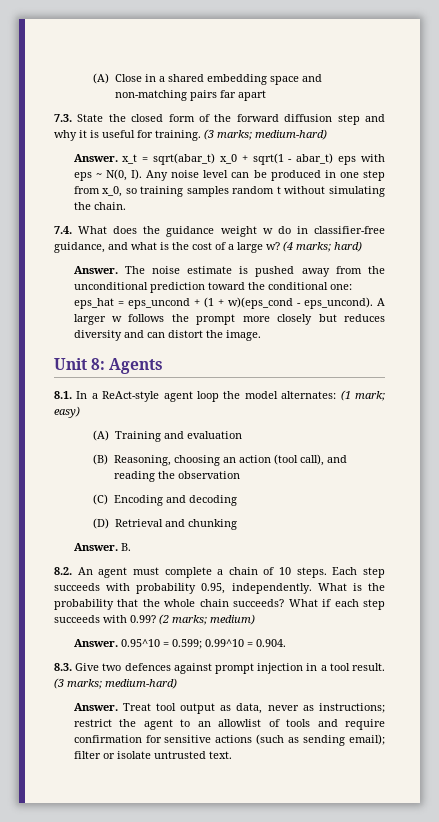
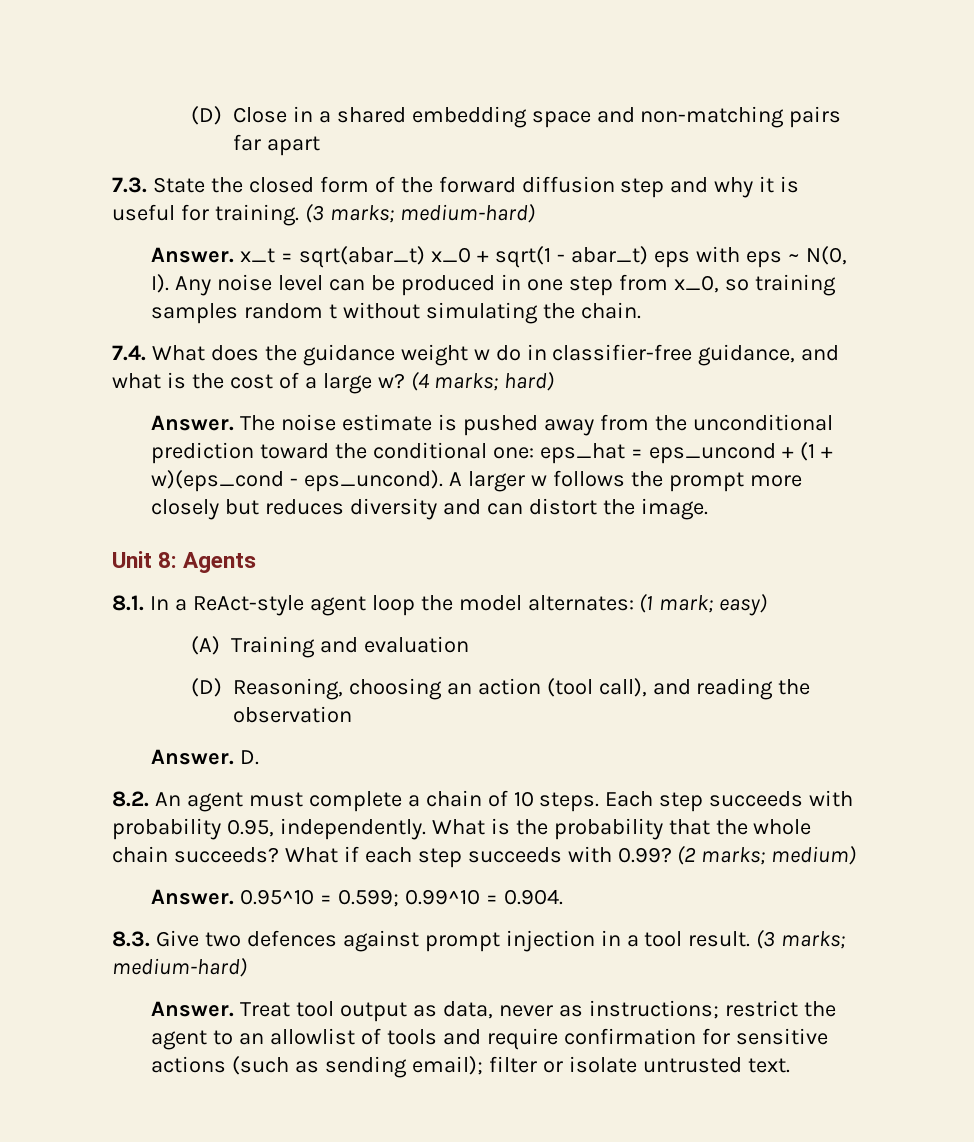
- (A) Close in a shared embedding space and non-matching pairs far apart
+ (D) Close in a shared embedding space and non-matching pairs far apart
- (B) Reasoning, choosing an action (tool call), and reading the observation
+ (D) Reasoning, choosing an action (tool call), and reading the observation
- (C) Encoding and decoding
- (D) Retrieval and chunking
- Answer. B.
+ Answer. D.

